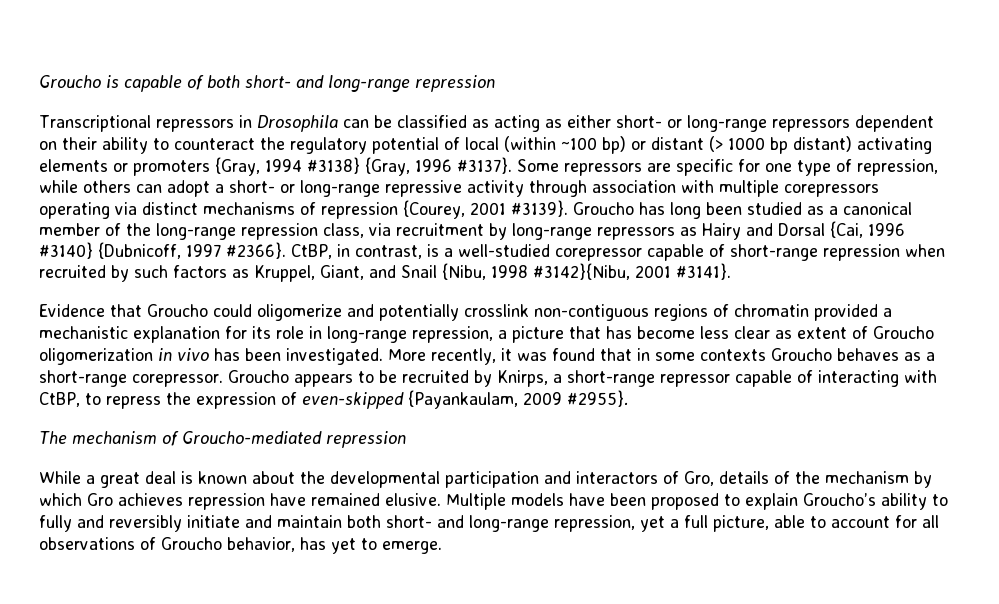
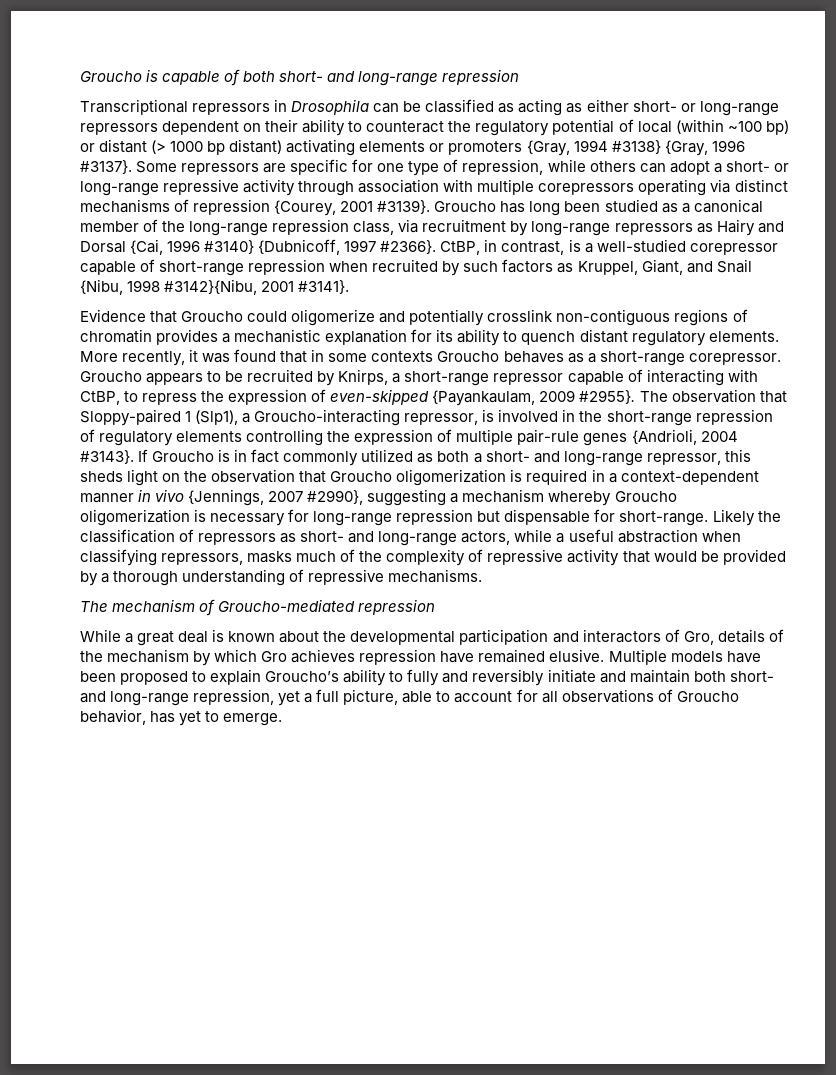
- Evidence that Groucho could oligomerize and potentially crosslink non-contiguous regions of chromatin provided a mechanistic explanation for its role in long-range repression, a picture that has become less clear as extent of Groucho oligomerization in vivo has been investigated.
+ Evidence that Groucho could oligomerize and potentially crosslink non-contiguous regions of chromatin provides a mechanistic explanation for its ability to quench distant regulatory elements.
+ The observation that Sloppy-paired 1 (Slp1), a Groucho-interacting repressor, is involved in the short-range repression of regulatory elements controlling the expression of multiple pair-rule genes {Andrioli, 2004 #3143}. If Groucho is in fact commonly utilized as both a short- and long-range repressor, this sheds light on the observation that Groucho oligomerization is required in a context-dependent manner in vivo {Jennings, 2007 #2990}, suggesting a mechanism whereby Groucho oligomerization is necessary for long-range repression but dispensable for short-range. Likely the classification of repressors as short- and long-range actors, while a useful abstraction when classifying repressors, masks much of the complexity of repressive activity that would be provided by a thorough understanding of repressive mechanisms.

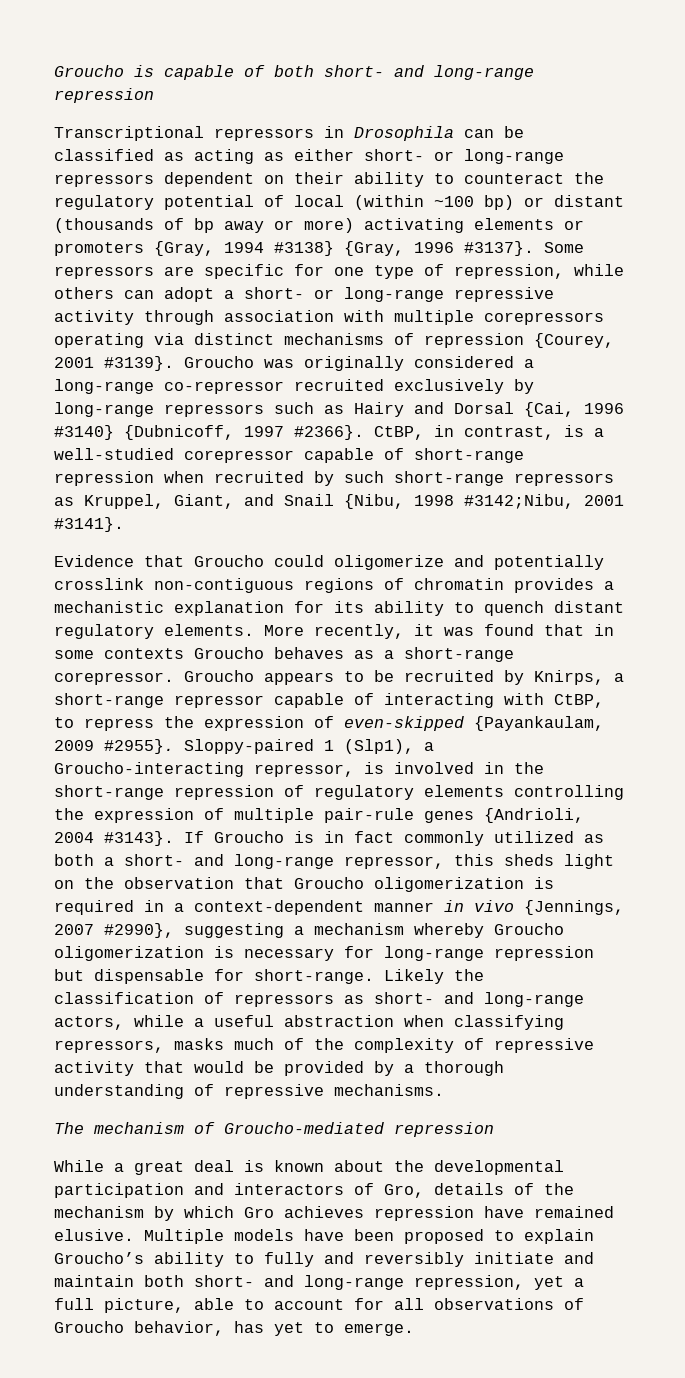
- Transcriptional repressors in Drosophila can be classified as acting as either short- or long-range repressors dependent on their ability to counteract the regulatory potential of local (within ~100 bp) or distant (> 1000 bp distant) activating elements or promoters {Gray, 1994 #3138} {Gray, 1996 #3137}.
+ Transcriptional repressors in Drosophila can be classified as acting as either short- or long-range repressors dependent on their ability to counteract the regulatory potential of local (within ~100 bp) or distant (thousands of bp away or more) activating elements or promoters {Gray, 1994 #3138} {Gray, 1996 #3137}.
- Groucho has long been studied as a canonical member of the long-range repression class, via recruitment by long-range repressors as Hairy and Dorsal {Cai, 1996 #3140} {Dubnicoff, 1997 #2366}.
+ Groucho was originally considered a long-range co-repressor recruited exclusively by long-range repressors such as Hairy and Dorsal {Cai, 1996 #3140} {Dubnicoff, 1997 #2366}.
- CtBP, in contrast, is a well-studied corepressor capable of short-range repression when recruited by such factors as Kruppel, Giant, and Snail {Nibu, 1998 #3142}{Nibu, 2001 #3141}.
+ CtBP, in contrast, is a well-studied corepressor capable of short-range repression when recruited by such short-range repressors as Kruppel, Giant, and Snail {Nibu, 1998 #3142;Nibu, 2001 #3141}.
- The observation that Sloppy-paired 1 (Slp1), a Groucho-interacting repressor, is involved in the short-range repression of regulatory elements controlling the expression of multiple pair-rule genes {Andrioli, 2004 #3143}.
+ Sloppy-paired 1 (Slp1), a Groucho-interacting repressor, is involved in the short-range repression of regulatory elements controlling the expression of multiple pair-rule genes {Andrioli, 2004 #3143}.

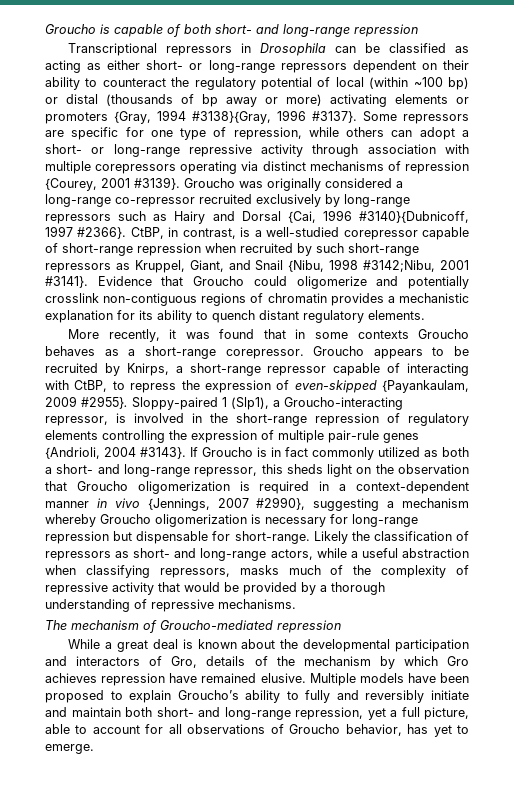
- Transcriptional repressors in Drosophila can be classified as acting as either short- or long-range repressors dependent on their ability to counteract the regulatory potential of local (within ~100 bp) or distant (thousands of bp away or more) activating elements or promoters {Gray, 1994 #3138} {Gray, 1996 #3137}.
+ Transcriptional repressors in Drosophila can be classified as acting as either short- or long-range repressors dependent on their ability to counteract the regulatory potential of local (within ~100 bp) or distal (thousands of bp away or more) activating elements or promoters {Gray, 1994 #3138}{Gray, 1996 #3137}.
- Groucho was originally considered a long-range co-repressor recruited exclusively by long-range repressors such as Hairy and Dorsal {Cai, 1996 #3140} {Dubnicoff, 1997 #2366}.
+ Groucho was originally considered a long-range co-repressor recruited exclusively by long-range repressors such as Hairy and Dorsal {Cai, 1996 #3140}{Dubnicoff, 1997 #2366}.
- CtBP, in contrast, is a well-studied corepressor capable of short-range repression when recruited by such short-range repressors as Kruppel, Giant, and Snail {Nibu, 1998 #3142;Nibu, 2001 #3141}.
- Evidence that Groucho could oligomerize and potentially crosslink non-contiguous regions of chromatin provides a mechanistic explanation for its ability to quench distant regulatory elements. More recently, it was found that in some contexts Groucho behaves as a short-range corepressor.
+ CtBP, in contrast, is a well-studied corepressor capable of short-range repression when recruited by such short-range repressors as Kruppel, Giant, and Snail {Nibu, 1998 #3142;Nibu, 2001 #3141}. Evidence that Groucho could oligomerize and potentially crosslink non-contiguous regions of chromatin provides a mechanistic explanation for its ability to quench distant regulatory elements.
+ More recently, it was found that in some contexts Groucho behaves as a short-range corepressor.

